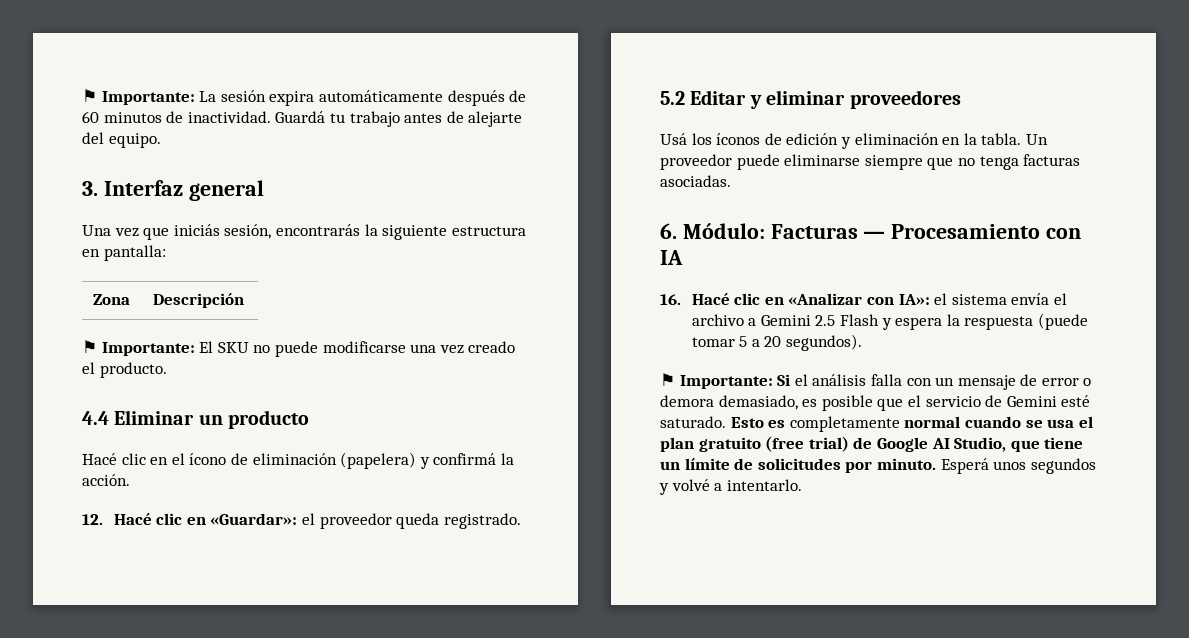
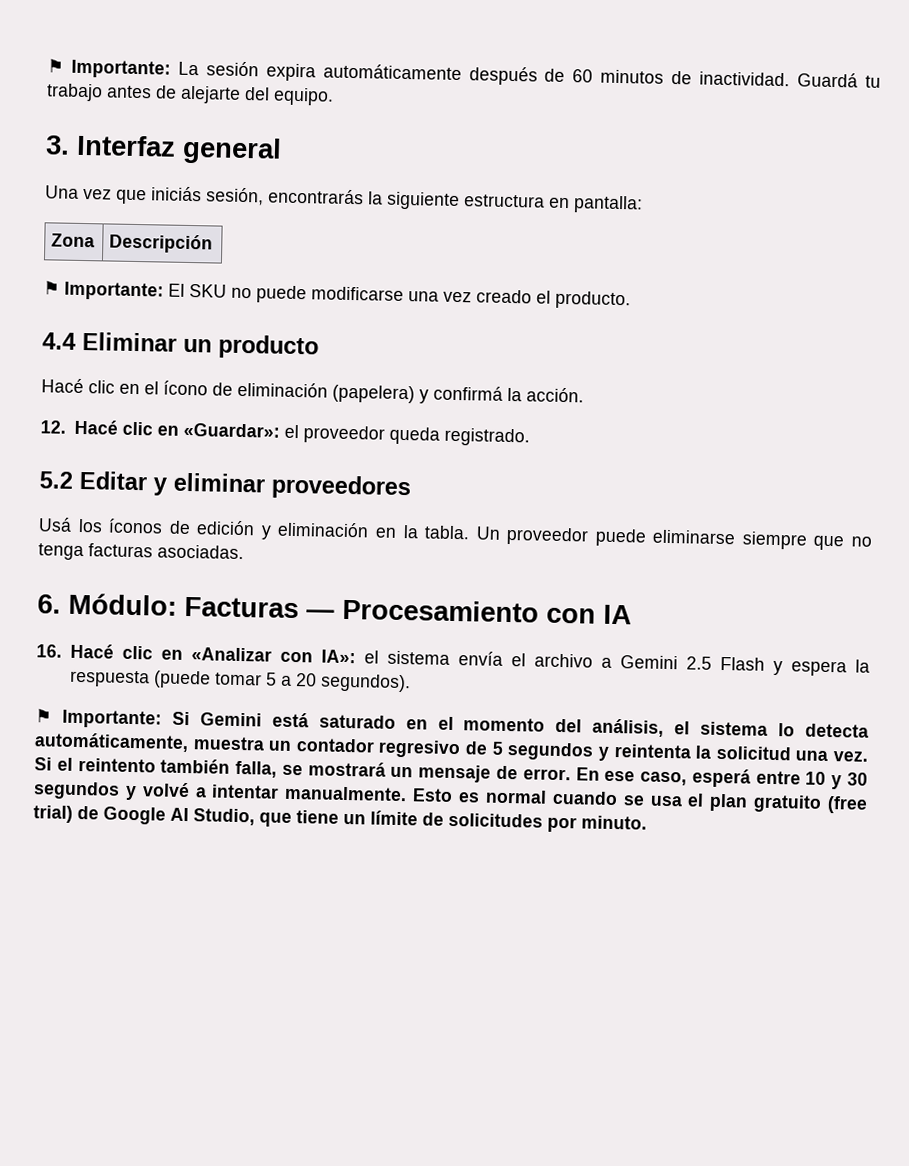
- ⚑ Importante: Si el análisis falla con un mensaje de error o demora demasiado, es posible que el servicio de Gemini esté saturado.
+ ⚑ Importante: Si Gemini está saturado en el momento del análisis, el sistema lo detecta automáticamente, muestra un contador regresivo de 5 segundos y reintenta la solicitud una vez. Si el reintento también falla, se mostrará un mensaje de error. En ese caso, esperá entre 10 y 30 segundos y volvé a intentar manualmente.
- Esto es completamente normal cuando se usa el plan gratuito (free trial) de Google AI Studio, que tiene un límite de solicitudes por minuto. Esperá unos segundos y volvé a intentarlo.
+ Esto es normal cuando se usa el plan gratuito (free trial) de Google AI Studio, que tiene un límite de solicitudes por minuto.

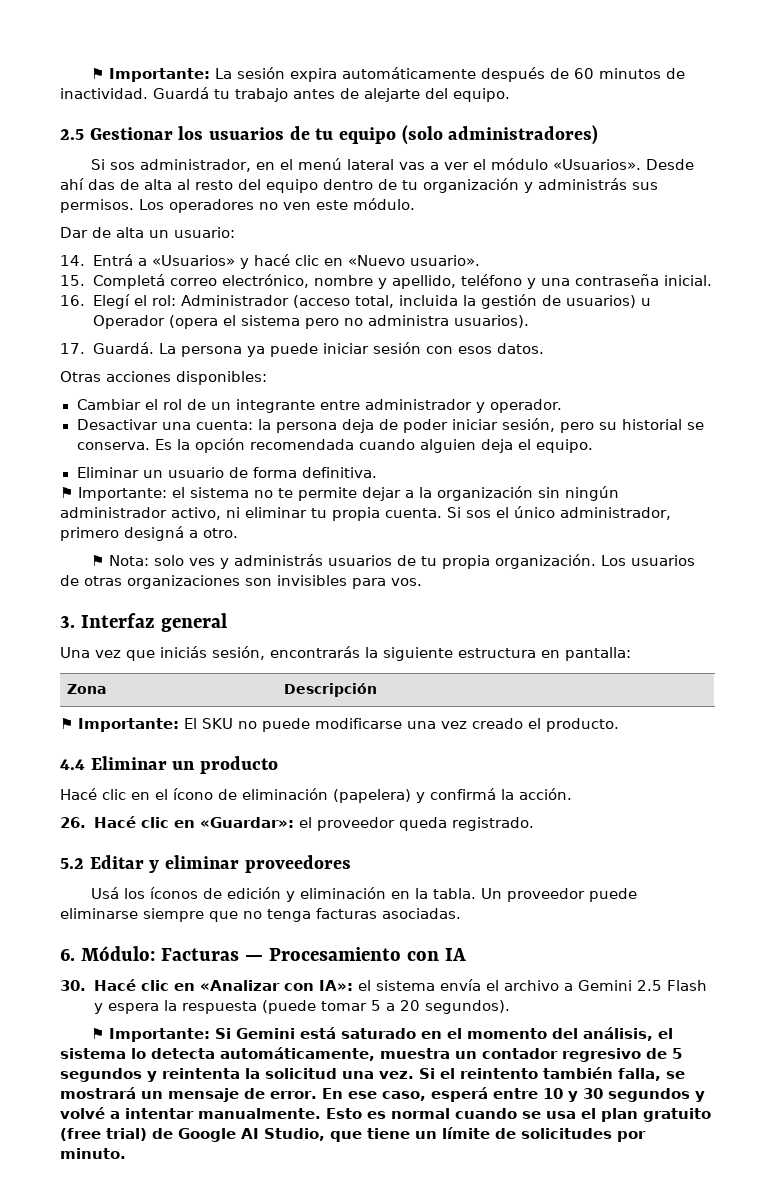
+ 2.5 Gestionar los usuarios de tu equipo (solo administradores)
+ Si sos administrador, en el menú lateral vas a ver el módulo «Usuarios». Desde ahí das de alta al resto del equipo dentro de tu organización y administrás sus permisos. Los operadores no ven este módulo.
+ Dar de alta un usuario:
+ 14. Entrá a «Usuarios» y hacé clic en «Nuevo usuario».
+ 15. Completá correo electrónico, nombre y apellido, teléfono y una contraseña inicial.
+ 16. Elegí el rol: Administrador (acceso total, incluida la gestión de usuarios) u Operador (opera el sistema pero no administra usuarios).
+ 17. Guardá. La persona ya puede iniciar sesión con esos datos.
+ Otras acciones disponibles:
+ Cambiar el rol de un integrante entre administrador y operador.
+ Desactivar una cuenta: la persona deja de poder iniciar sesión, pero su historial se conserva. Es la opción recomendada cuando alguien deja el equipo.
+ Eliminar un usuario de forma definitiva.
+ ⚑ Importante: el sistema no te permite dejar a la organización sin ningún administrador activo, ni eliminar tu propia cuenta. Si sos el único administrador, primero designá a otro.
+ ⚑ Nota: solo ves y administrás usuarios de tu propia organización. Los usuarios de otras organizaciones son invisibles para vos.
- 12. Hacé clic en «Guardar»: el proveedor queda registrado.
+ 26. Hacé clic en «Guardar»: el proveedor queda registrado.
- 16. Hacé clic en «Analizar con IA»: el sistema envía el archivo a Gemini 2.5 Flash y espera la respuesta (puede tomar 5 a 20 segundos).
+ 30. Hacé clic en «Analizar con IA»: el sistema envía el archivo a Gemini 2.5 Flash y espera la respuesta (puede tomar 5 a 20 segundos).

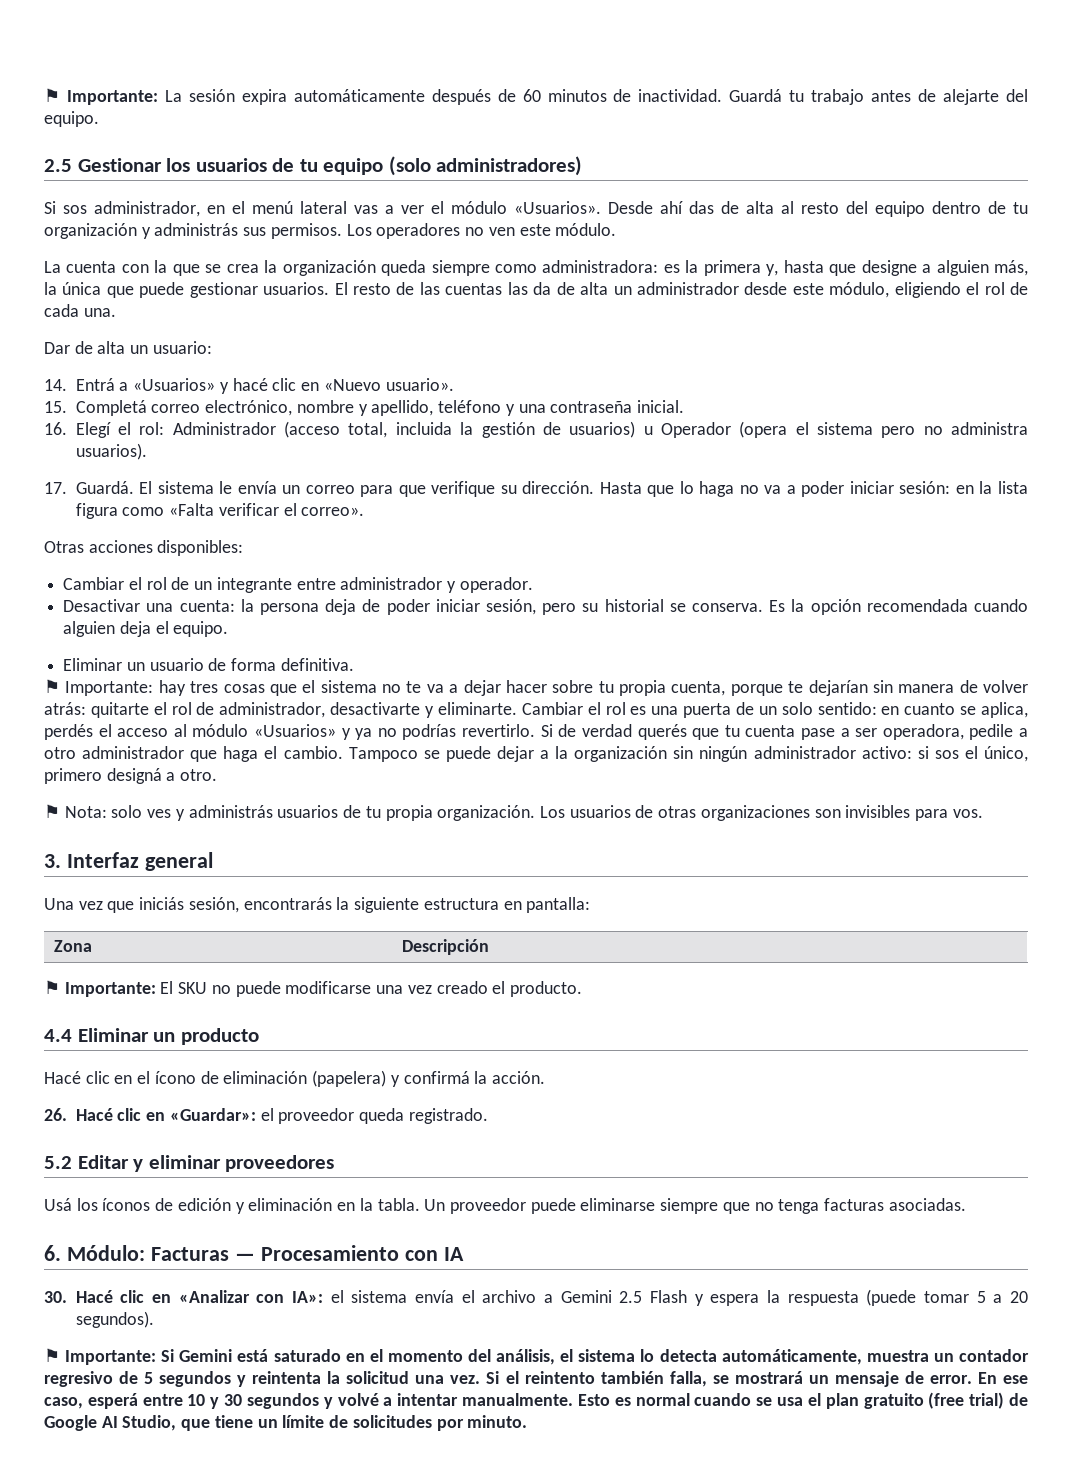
+ La cuenta con la que se crea la organización queda siempre como administradora: es la primera y, hasta que designe a alguien más, la única que puede gestionar usuarios. El resto de las cuentas las da de alta un administrador desde este módulo, eligiendo el rol de cada una.
- La persona ya puede iniciar sesión con esos datos.
+ El sistema le envía un correo para que verifique su dirección. Hasta que lo haga no va a poder iniciar sesión: en la lista figura como «Falta verificar el correo».
- ⚑ Importante: el sistema no te permite dejar a la organización sin ningún administrador activo, ni eliminar tu propia cuenta. Si sos el único administrador, primero designá a otro.
+ ⚑ Importante: hay tres cosas que el sistema no te va a dejar hacer sobre tu propia cuenta, porque te dejarían sin manera de volver atrás: quitarte el rol de administrador, desactivarte y eliminarte. Cambiar el rol es una puerta de un solo sentido: en cuanto se aplica, perdés el acceso al módulo «Usuarios» y ya no podrías revertirlo. Si de verdad querés que tu cuenta pase a ser operadora, pedile a otro administrador que haga el cambio. Tampoco se puede dejar a la organización sin ningún administrador activo: si sos el único, primero designá a otro.

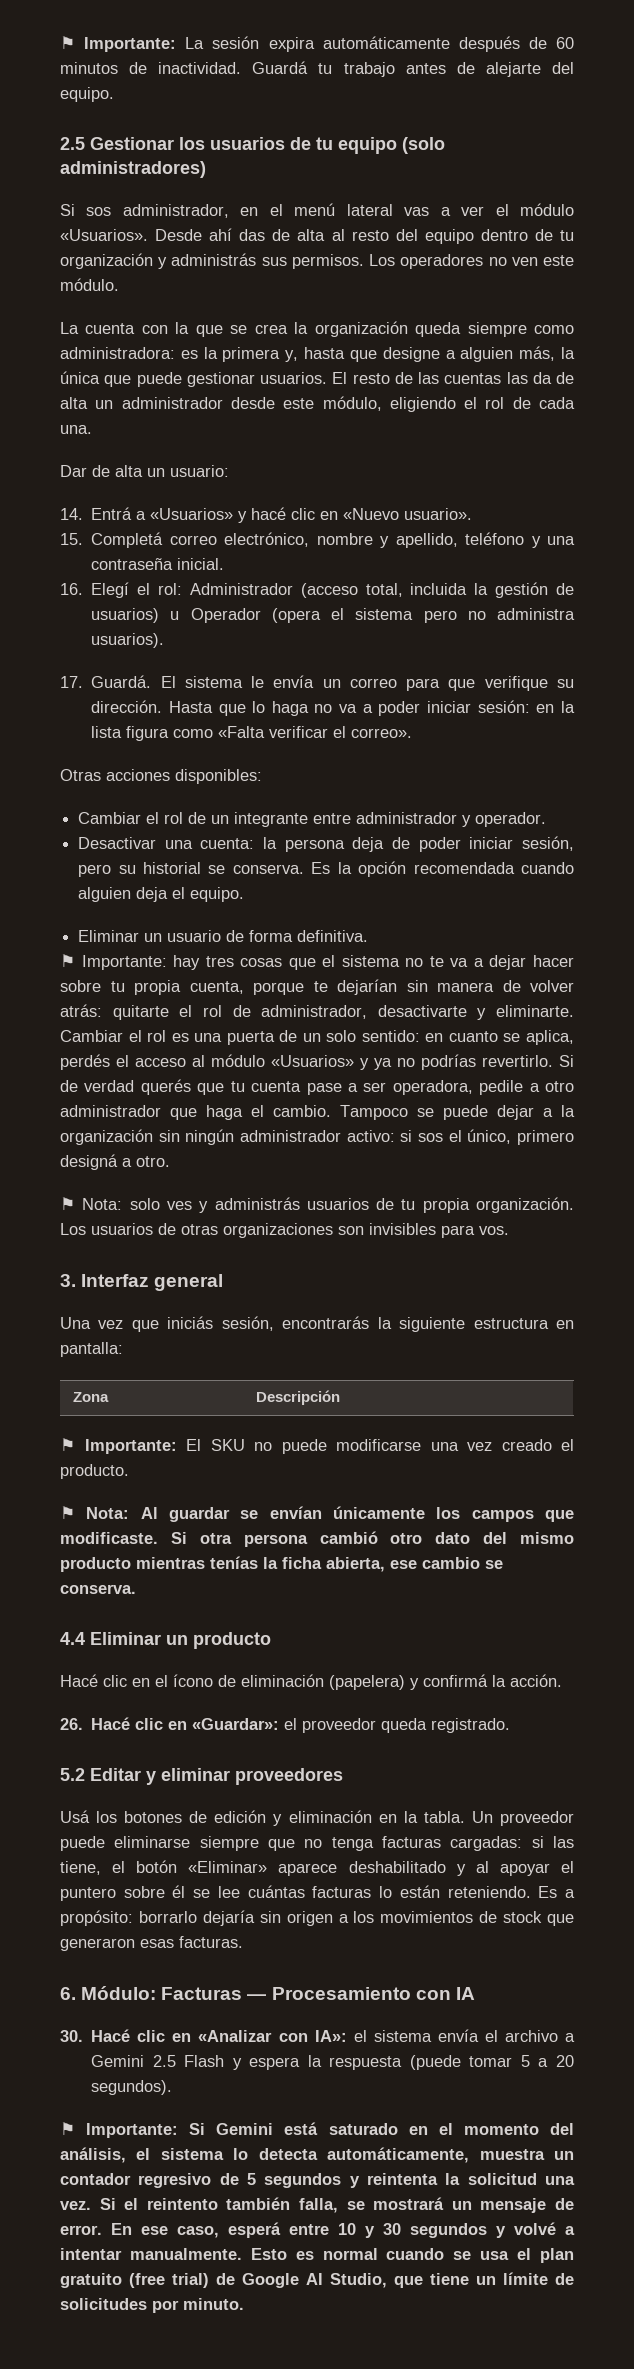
+ ⚑ Nota: Al guardar se envían únicamente los campos que modificaste. Si otra persona cambió otro dato del mismo producto mientras tenías la ficha abierta, ese cambio se conserva.
- Usá los íconos de edición y eliminación en la tabla.
+ Usá los botones de edición y eliminación en la tabla.
- Un proveedor puede eliminarse siempre que no tenga facturas asociadas.
+ Un proveedor puede eliminarse siempre que no tenga facturas cargadas: si las tiene, el botón «Eliminar» aparece deshabilitado y al apoyar el puntero sobre él se lee cuántas facturas lo están reteniendo. Es a propósito: borrarlo dejaría sin origen a los movimientos de stock que generaron esas facturas.

